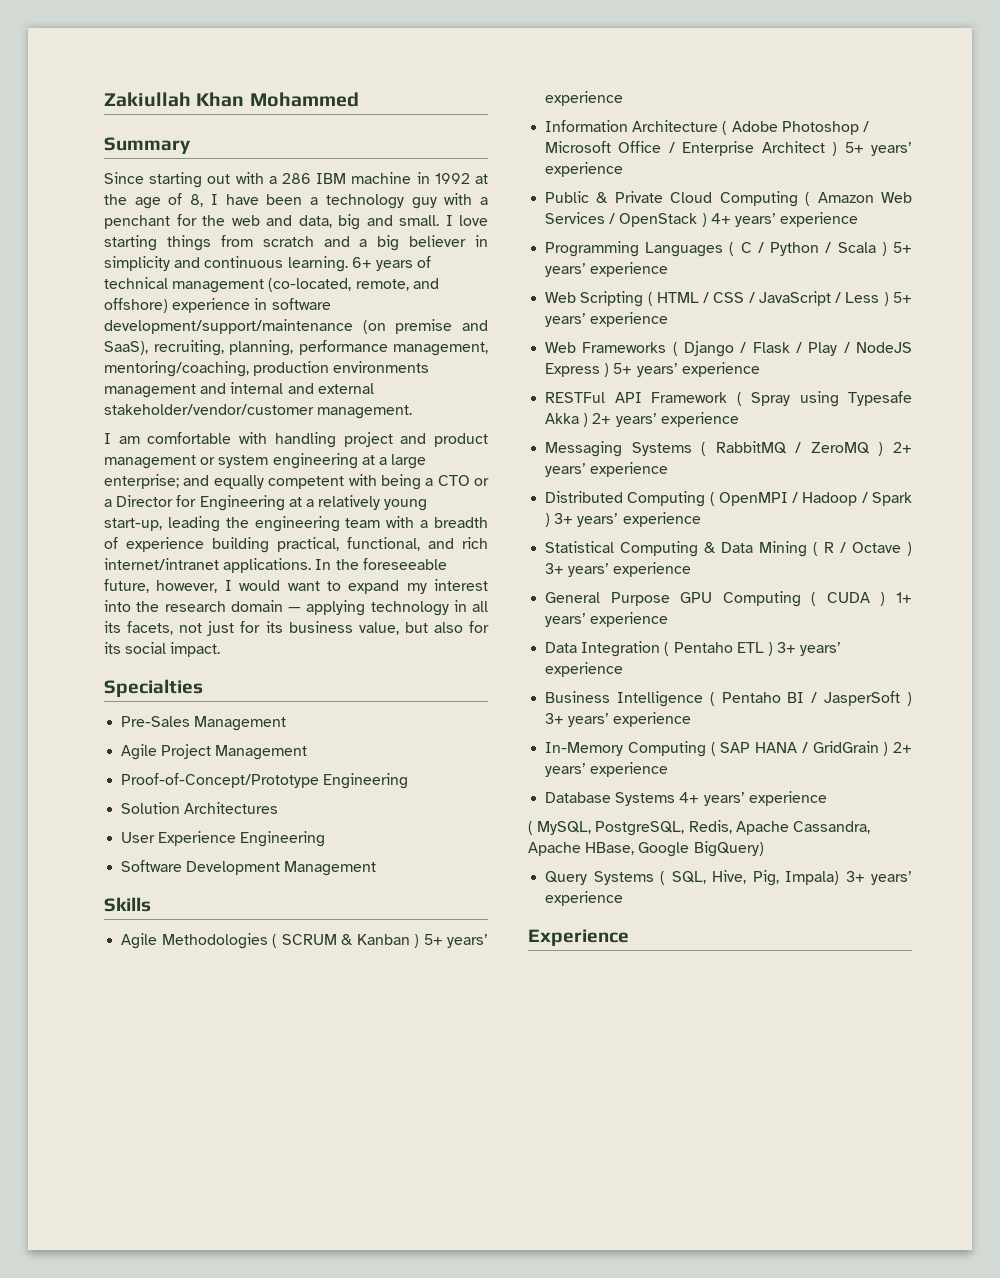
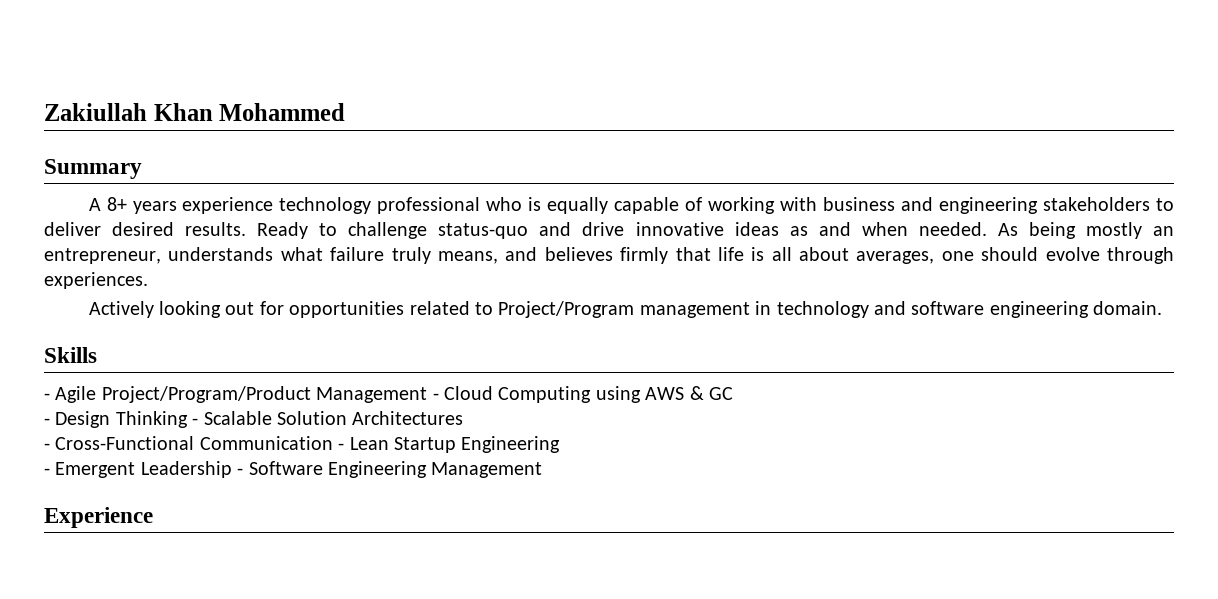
- Since starting out with a 286 IBM machine in 1992 at the age of 8, I have been a technology guy with a penchant for the web and data, big and small. I love starting things from scratch and a big believer in simplicity and continuous learning. 6+ years of technical management (co-located, remote, and offshore) experience in software development/support/maintenance (on premise and SaaS), recruiting, planning, performance management, mentoring/coaching, production environments management and internal and external stakeholder/vendor/customer management.
- I am comfortable with handling project and product management or system engineering at a large enterprise; and equally competent with being a CTO or a Director for Engineering at a relatively young start-up, leading the engineering team with a breadth of experience building practical, functional, and rich internet/intranet applications. In the foreseeable future, however, I would want to expand my interest into the research domain — applying technology in all its facets, not just for its business value, but also for its social impact.
- Specialties
- Pre-Sales Management
- Agile Project Management
- Proof-of-Concept/Prototype Engineering
- Solution Architectures
- User Experience Engineering
- Software Development Management
+ A 8+ years experience technology professional who is equally capable of working with business and engineering stakeholders to deliver desired results. Ready to challenge status-quo and drive innovative ideas as and when needed. As being mostly an entrepreneur, understands what failure truly means, and believes firmly that life is all about averages, one should evolve through experiences.
+ Actively looking out for opportunities related to Project/Program management in technology and software engineering domain.
  Skills
- Agile Methodologies ( SCRUM & Kanban ) 5+ years’ experience
- Information Architecture ( Adobe Photoshop / Microsoft Office / Enterprise Architect ) 5+ years’ experience
- Public & Private Cloud Computing ( Amazon Web Services / OpenStack ) 4+ years’ experience
- Programming Languages ( C / Python / Scala ) 5+ years’ experience
- Web Scripting ( HTML / CSS / JavaScript / Less ) 5+ years’ experience
- Web Frameworks ( Django / Flask / Play / NodeJS Express ) 5+ years’ experience
- RESTFul API Framework ( Spray using Typesafe Akka ) 2+ years’ experience
- Messaging Systems ( RabbitMQ / ZeroMQ ) 2+ years’ experience
- Distributed Computing ( OpenMPI / Hadoop / Spark ) 3+ years’ experience
- Statistical Computing & Data Mining ( R / Octave ) 3+ years’ experience
- General Purpose GPU Computing ( CUDA ) 1+ years’ experience
- Data Integration ( Pentaho ETL ) 3+ years’ experience
- Business Intelligence ( Pentaho BI / JasperSoft ) 3+ years’ experience
- In-Memory Computing ( SAP HANA / GridGrain ) 2+ years’ experience
- Database Systems 4+ years’ experience
- ( MySQL, PostgreSQL, Redis, Apache Cassandra, Apache HBase, Google BigQuery)
- Query Systems ( SQL, Hive, Pig, Impala) 3+ years’ experience
+ - Agile Project/Program/Product Management - Cloud Computing using AWS & GC
+ - Design Thinking - Scalable Solution Architectures
+ - Cross-Functional Communication - Lean Startup Engineering
+ - Emergent Leadership - Software Engineering Management

